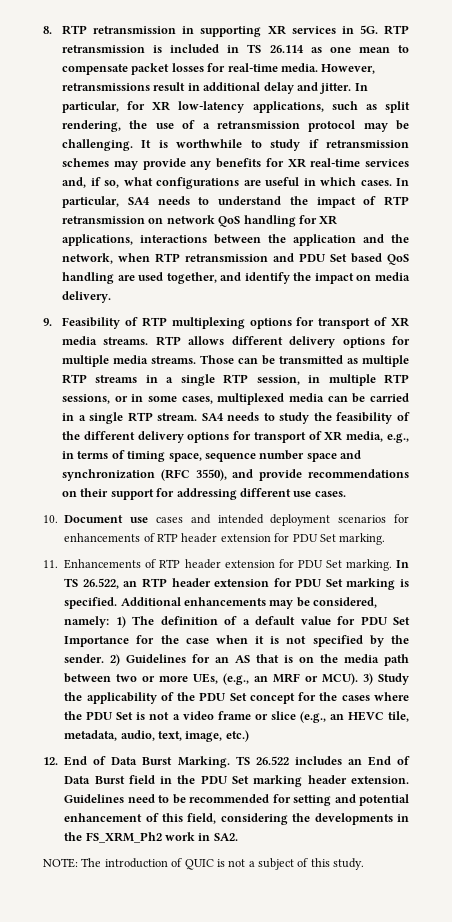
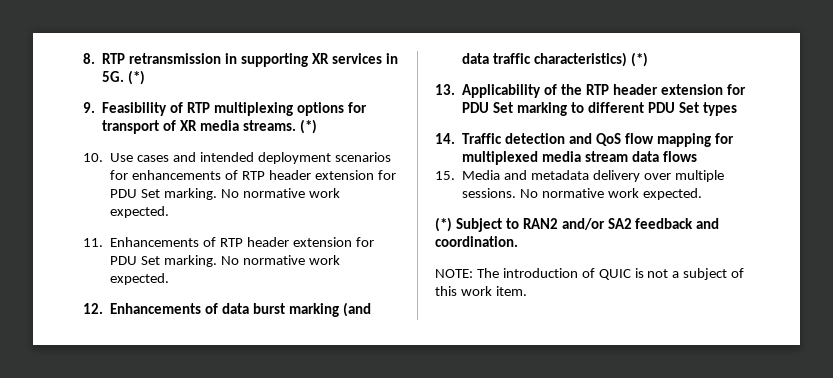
- 8. RTP retransmission in supporting XR services in 5G. RTP retransmission is included in TS 26.114 as one mean to compensate packet losses for real-time media. However, retransmissions result in additional delay and jitter. In particular, for XR low-latency applications, such as split rendering, the use of a retransmission protocol may be challenging. It is worthwhile to study if retransmission schemes may provide any benefits for XR real-time services and, if so, what configurations are useful in which cases. In particular, SA4 needs to understand the impact of RTP retransmission on network QoS handling for XR applications, interactions between the application and the network, when RTP retransmission and PDU Set based QoS handling are used together, and identify the impact on media delivery.
+ 8. RTP retransmission in supporting XR services in 5G. (*)
- 9. Feasibility of RTP multiplexing options for transport of XR media streams. RTP allows different delivery options for multiple media streams. Those can be transmitted as multiple RTP streams in a single RTP session, in multiple RTP sessions, or in some cases, multiplexed media can be carried in a single RTP stream. SA4 needs to study the feasibility of the different delivery options for transport of XR media, e.g., in terms of timing space, sequence number space and synchronization (RFC 3550), and provide recommendations on their support for addressing different use cases.
+ 9. Feasibility of RTP multiplexing options for transport of XR media streams. (*)
- 10. Document use cases and intended deployment scenarios for enhancements of RTP header extension for PDU Set marking.
+ 10. Use cases and intended deployment scenarios for enhancements of RTP header extension for PDU Set marking. No normative work expected.
- 11. Enhancements of RTP header extension for PDU Set marking. In TS 26.522, an RTP header extension for PDU Set marking is specified. Additional enhancements may be considered, namely: 1) The definition of a default value for PDU Set Importance for the case when it is not specified by the sender. 2) Guidelines for an AS that is on the media path between two or more UEs, (e.g., an MRF or MCU). 3) Study the applicability of the PDU Set concept for the cases where the PDU Set is not a video frame or slice (e.g., an HEVC tile, metadata, audio, text, image, etc.)
- 12. End of Data Burst Marking. TS 26.522 includes an End of Data Burst field in the PDU Set marking header extension. Guidelines need to be recommended for setting and potential enhancement of this field, considering the developments in the FS_XRM_Ph2 work in SA2.
+ 11. Enhancements of RTP header extension for PDU Set marking. No normative work expected.
+ 12. Enhancements of data burst marking (and data traffic characteristics) (*)
+ 13. Applicability of the RTP header extension for PDU Set marking to different PDU Set types
+ 14. Traffic detection and QoS flow mapping for multiplexed media stream data flows
+ 15. Media and metadata delivery over multiple sessions. No normative work expected.
+ (*) Subject to RAN2 and/or SA2 feedback and coordination.
- NOTE: The introduction of QUIC is not a subject of this study.
+ NOTE: The introduction of QUIC is not a subject of this work item.

